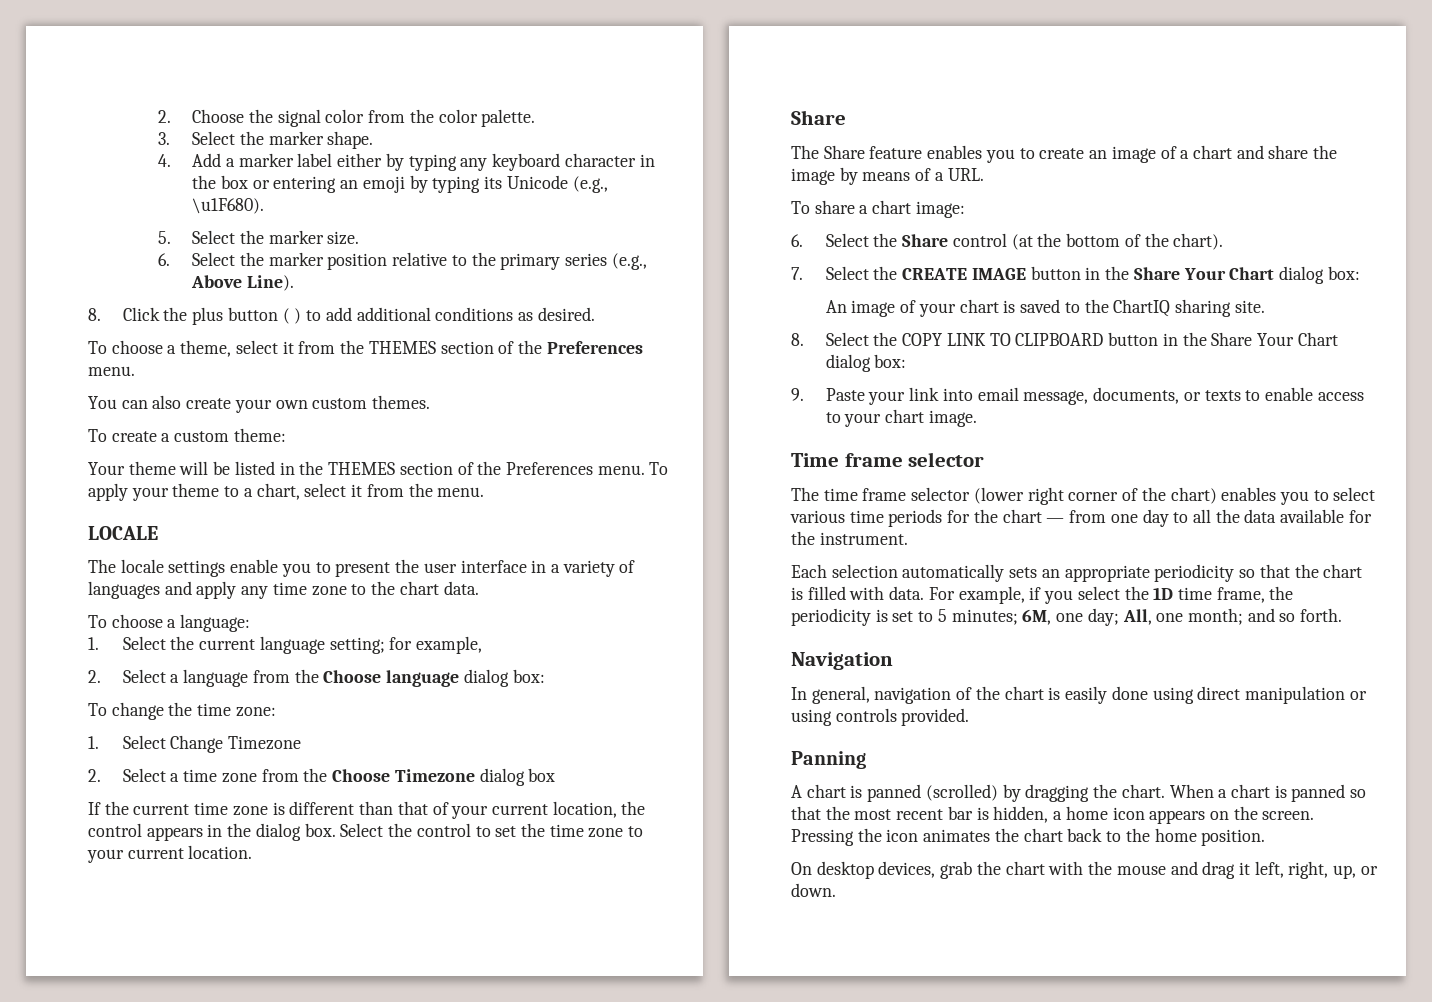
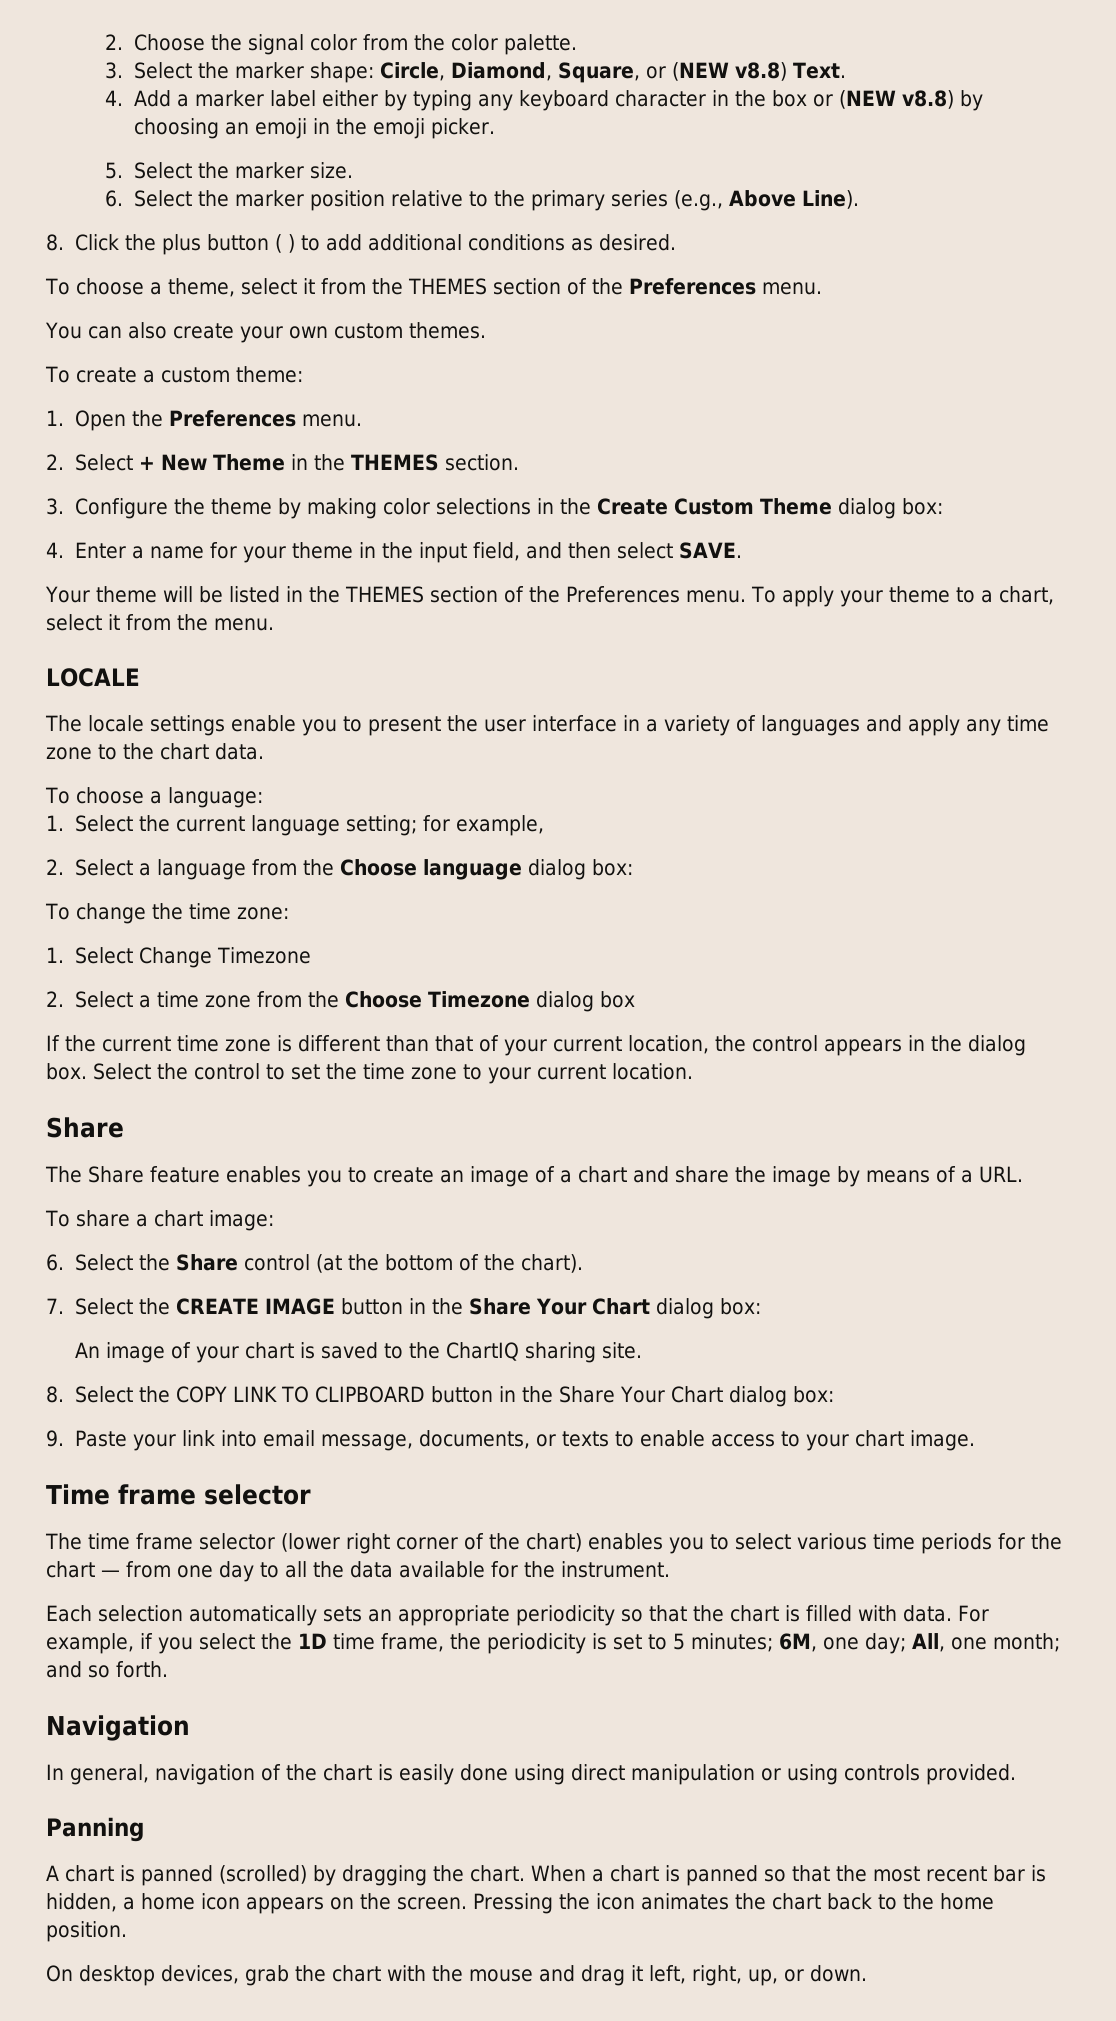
- 3. Select the marker shape.
+ 3. Select the marker shape: Circle, Diamond, Square, or (NEW v8.8) Text.
- 4. Add a marker label either by typing any keyboard character in the box or entering an emoji by typing its Unicode (e.g., \u1F680).
+ 4. Add a marker label either by typing any keyboard character in the box or (NEW v8.8) by choosing an emoji in the emoji picker.
+ 1. Open the Preferences menu.
+ 2. Select + New Theme in the THEMES section.
+ 3. Configure the theme by making color selections in the Create Custom Theme dialog box:
+ 4. Enter a name for your theme in the input field, and then select SAVE.

